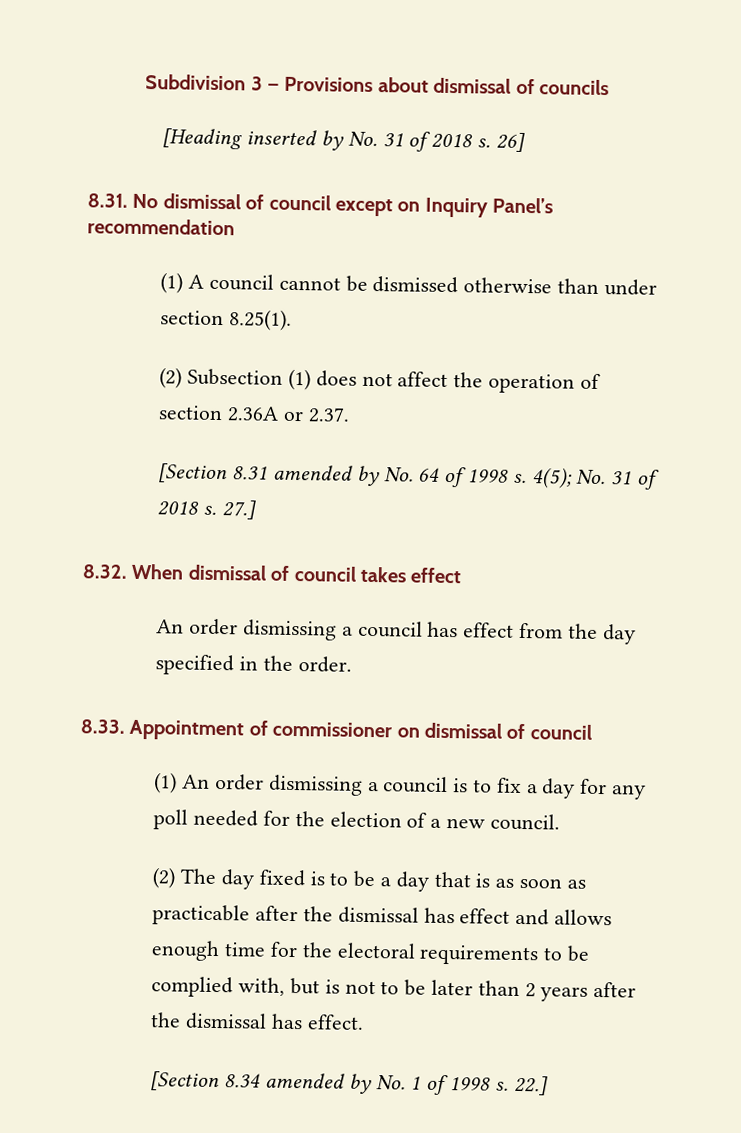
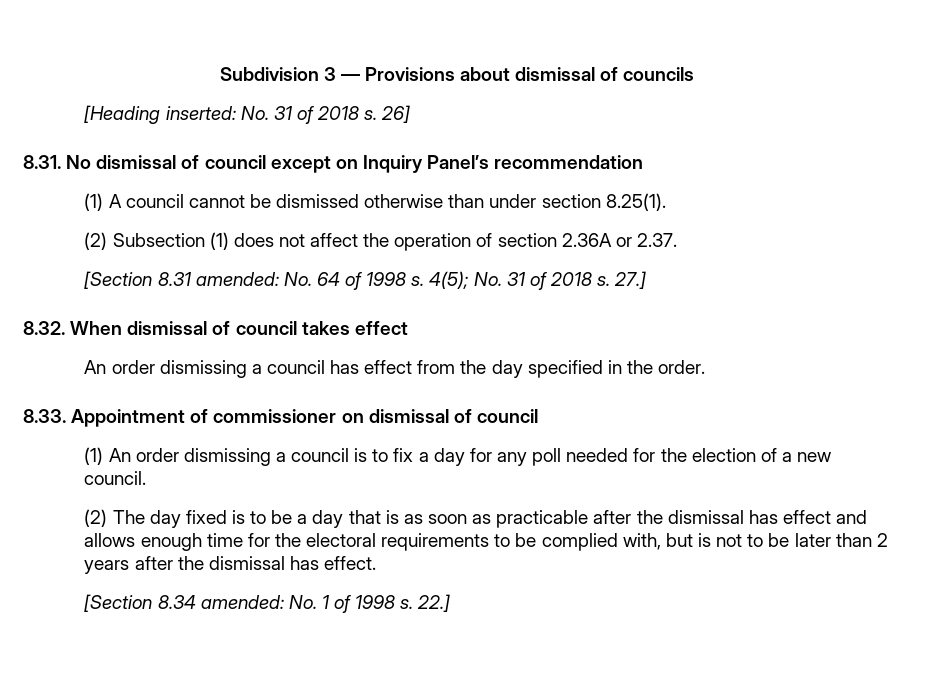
- [Heading inserted by No. 31 of 2018 s.
+ [Heading inserted: No. 31 of 2018 s.
- [Section 8.31 amended by No. 64 of 1998 s.
+ [Section 8.31 amended: No. 64 of 1998 s.
- [Section 8.34 amended by No. 1 of 1998 s.
+ [Section 8.34 amended: No. 1 of 1998 s.

